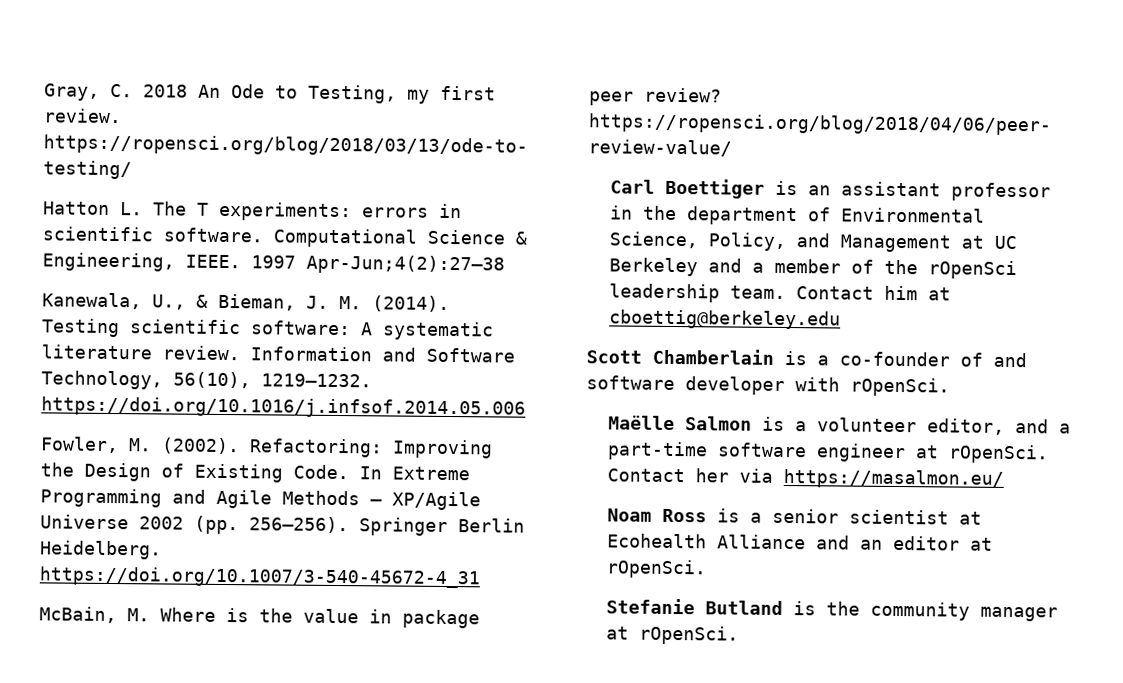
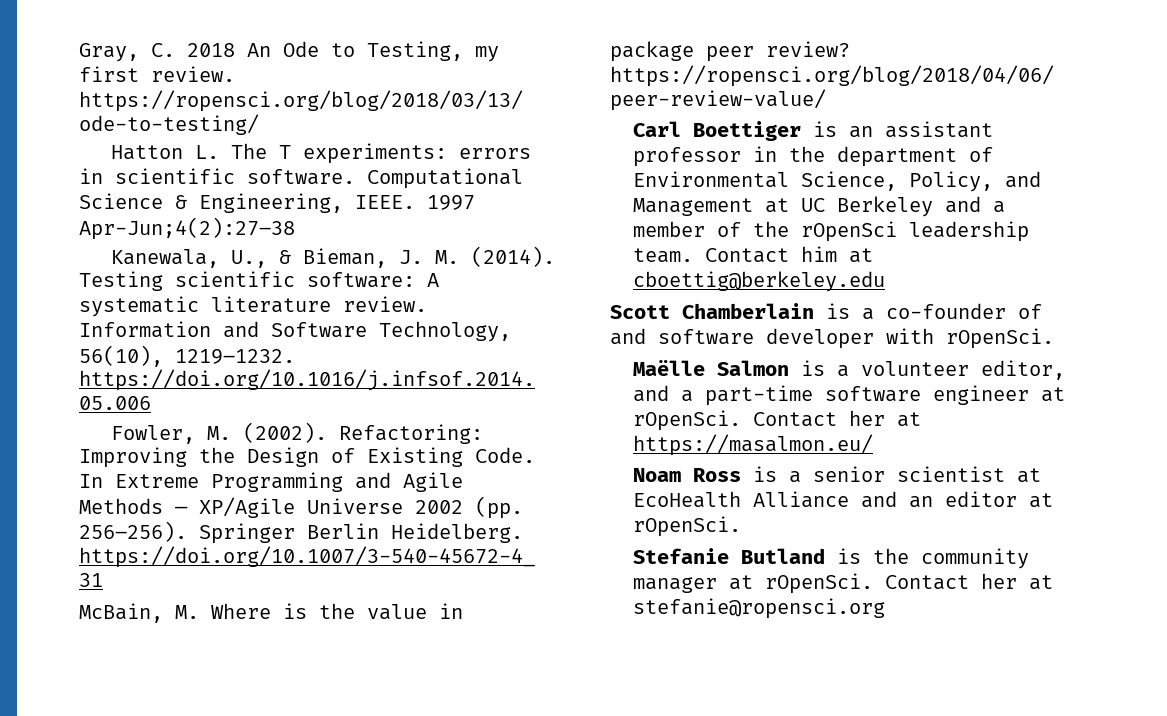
- Contact her via https://masalmon.eu/
+ Contact her at https://masalmon.eu/
- Noam Ross is a senior scientist at Ecohealth Alliance and an editor at rOpenSci.
+ Noam Ross is a senior scientist at EcoHealth Alliance and an editor at rOpenSci.
+ Contact her at stefanie@ropensci.org

